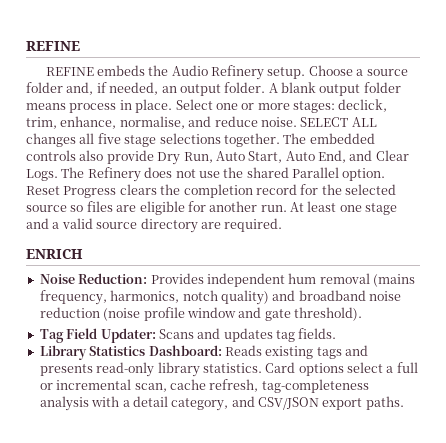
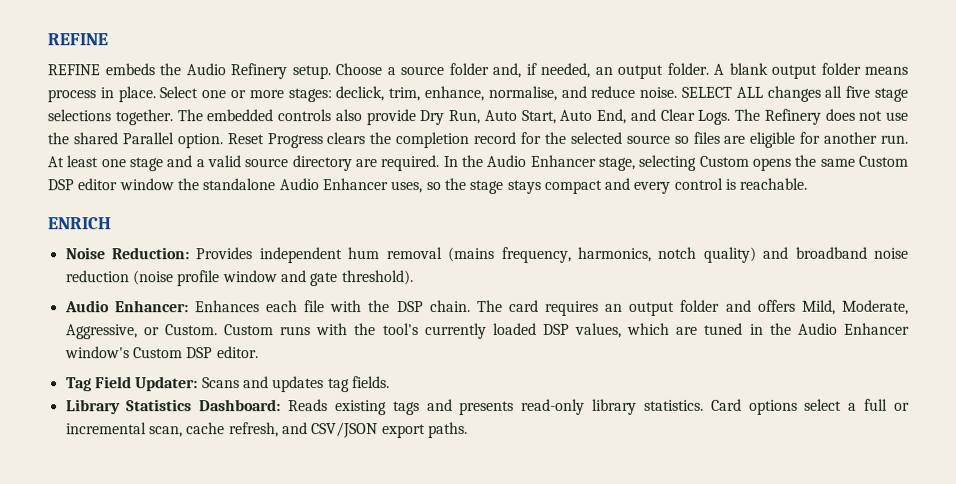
+ In the Audio Enhancer stage, selecting Custom opens the same Custom DSP editor window the standalone Audio Enhancer uses, so the stage stays compact and every control is reachable.
+ Audio Enhancer: Enhances each file with the DSP chain. The card requires an output folder and offers Mild, Moderate, Aggressive, or Custom. Custom runs with the tool's currently loaded DSP values, which are tuned in the Audio Enhancer window's Custom DSP editor.
- Card options select a full or incremental scan, cache refresh, tag-completeness analysis with a detail category, and CSV/JSON export paths.
+ Card options select a full or incremental scan, cache refresh, and CSV/JSON export paths.

